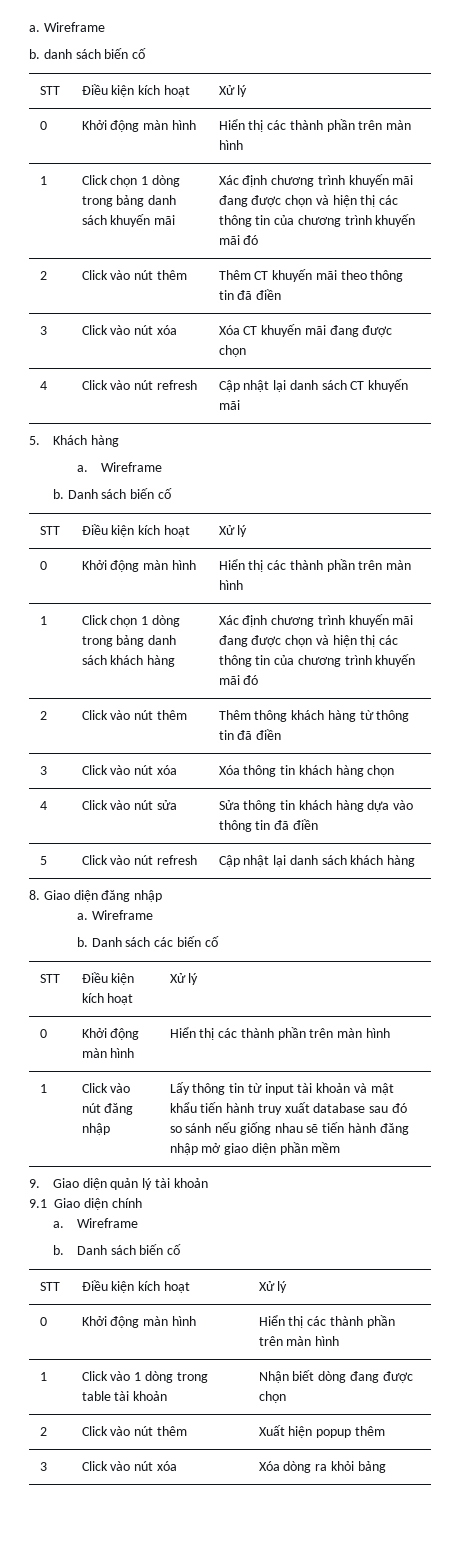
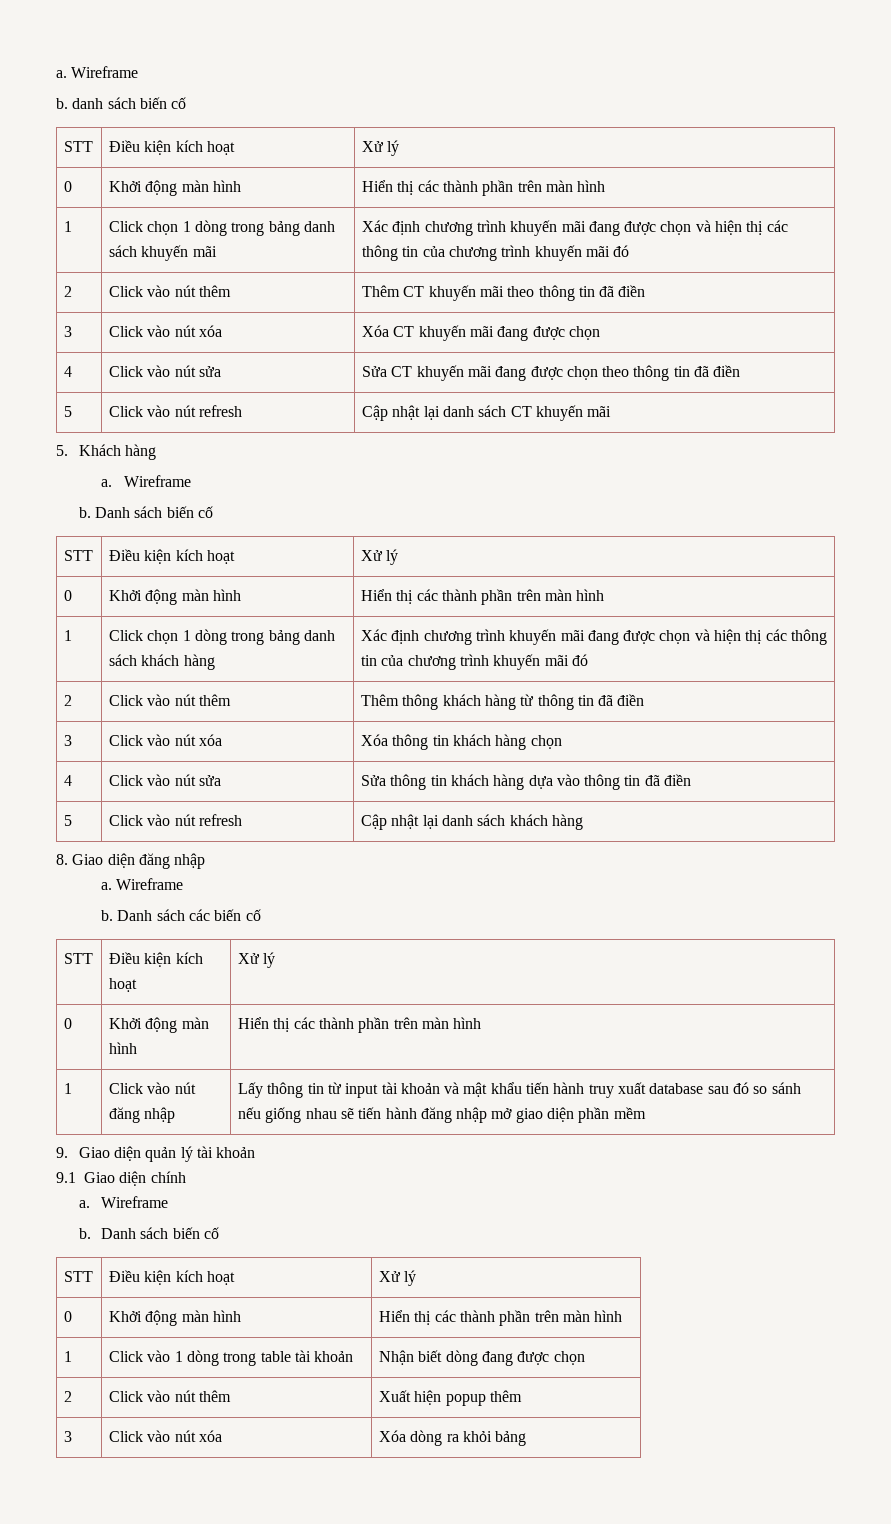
- 4 | Click vào nút refresh | Cập nhật lại danh sách CT khuyến mãi
+ 4 | Click vào nút sửa | Sửa CT khuyến mãi đang được chọn theo thông tin đã điền
+ 5 | Click vào nút refresh | Cập nhật lại danh sách CT khuyến mãi

